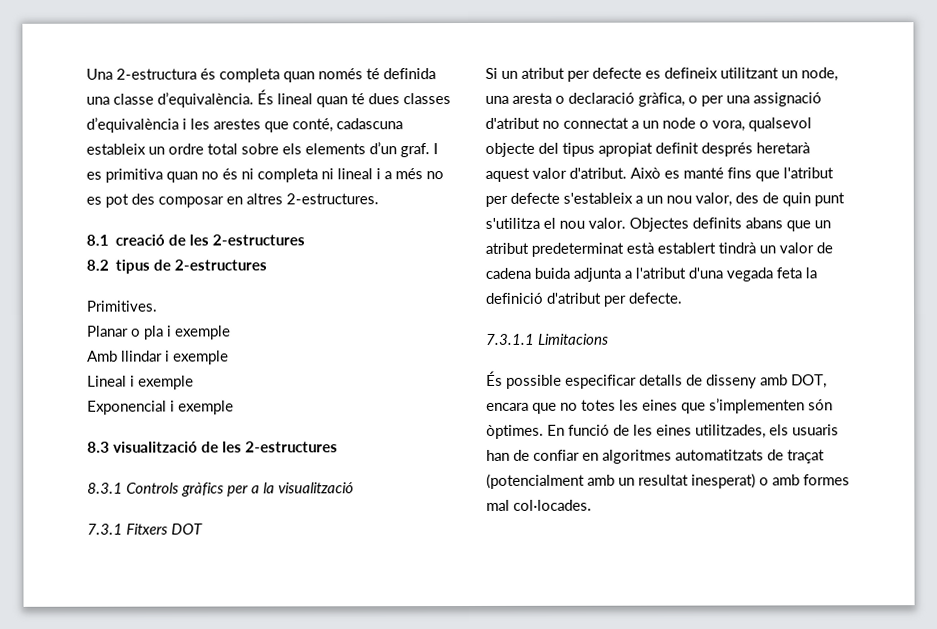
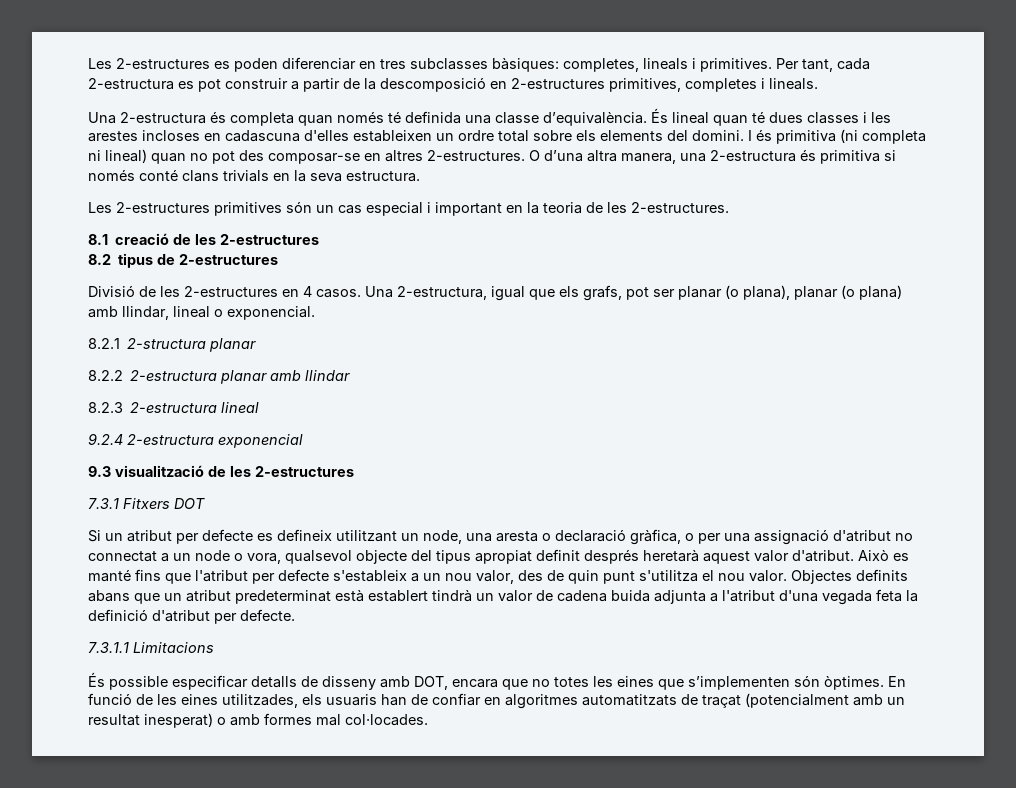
+ Les 2-estructures es poden diferenciar en tres subclasses bàsiques: completes, lineals i primitives. Per tant, cada 2-estructura es pot construir a partir de la descomposició en 2-estructures primitives, completes i lineals.
- És lineal quan té dues classes d’equivalència i les arestes que conté, cadascuna estableix un ordre total sobre els elements d’un graf. I es primitiva quan no és ni completa ni lineal i a més no es pot des composar en altres 2-estructures.
+ És lineal quan té dues classes i les arestes incloses en cadascuna d'elles estableixen un ordre total sobre els elements del domini. I és primitiva (ni completa ni lineal) quan no pot des composar-se en altres 2-estructures. O d’una altra manera, una 2-estructura és primitiva si només conté clans trivials en la seva estructura.
+ Les 2-estructures primitives són un cas especial i important en la teoria de les 2-estructures.
- Primitives.
- Planar o pla i exemple
- Amb llindar i exemple
- Lineal i exemple
- Exponencial i exemple
- 8.3 visualització de les 2-estructures
- 8.3.1 Controls gràfics per a la visualització
+ Divisió de les 2-estructures en 4 casos. Una 2-estructura, igual que els grafs, pot ser planar (o plana), planar (o plana) amb llindar, lineal o exponencial.
+ 8.2.1 2-structura planar
+ 8.2.2 2-estructura planar amb llindar
+ 8.2.3 2-estructura lineal
+ 9.2.4 2-estructura exponencial
+ 9.3 visualització de les 2-estructures

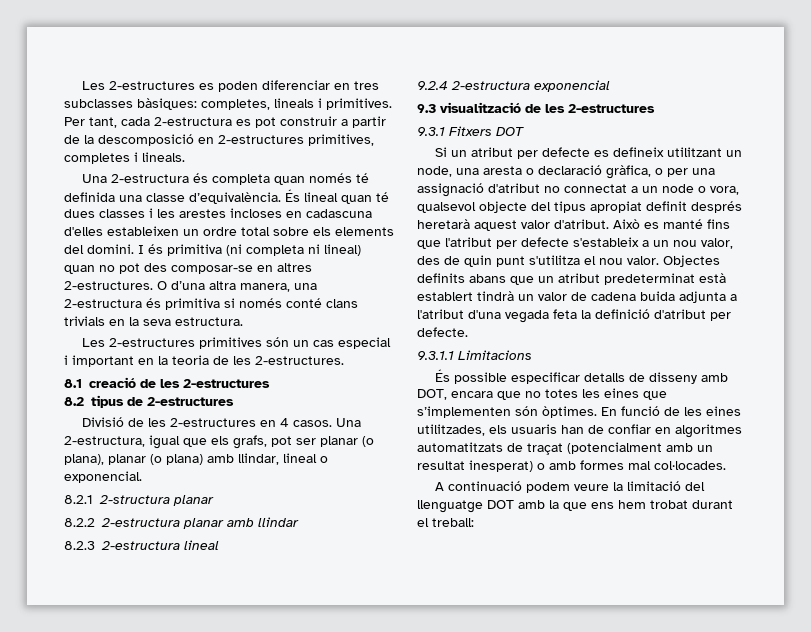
- 7.3.1 Fitxers DOT
+ 9.3.1 Fitxers DOT
- 7.3.1.1 Limitacions
+ 9.3.1.1 Limitacions
+ A continuació podem veure la limitació del llenguatge DOT amb la que ens hem trobat durant el treball:

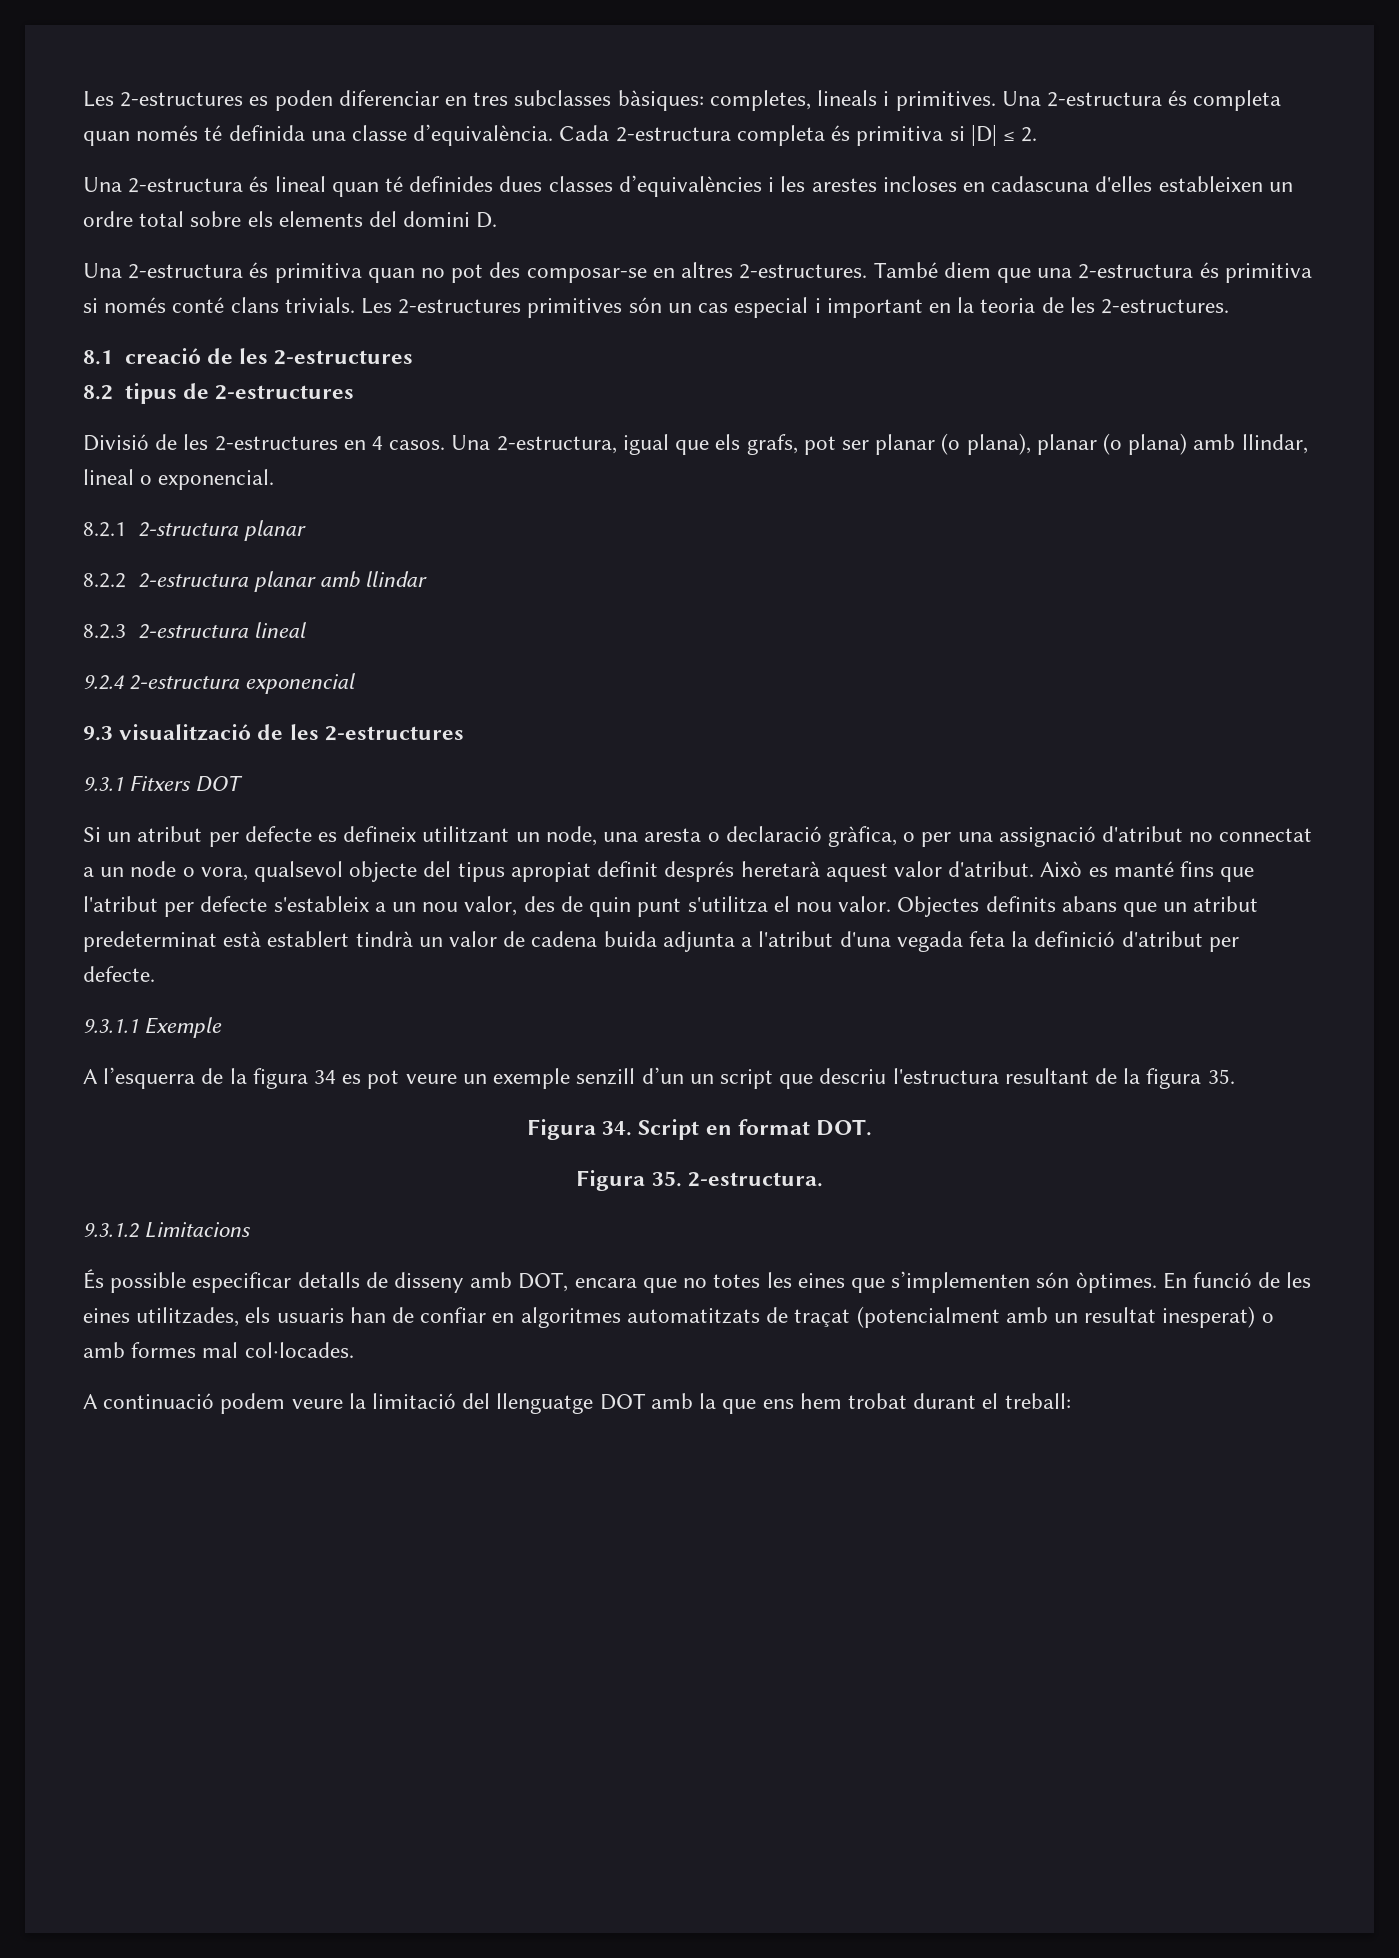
- Les 2-estructures es poden diferenciar en tres subclasses bàsiques: completes, lineals i primitives. Per tant, cada 2-estructura es pot construir a partir de la descomposició en 2-estructures primitives, completes i lineals.
- Una 2-estructura és completa quan només té definida una classe d’equivalència.
+ Les 2-estructures es poden diferenciar en tres subclasses bàsiques: completes, lineals i primitives. Una 2-estructura és completa quan només té definida una classe d’equivalència.
- És lineal quan té dues classes i les arestes incloses en cadascuna d'elles estableixen un ordre total sobre els elements del domini. I és primitiva (ni completa ni lineal) quan no pot des composar-se en altres 2-estructures.
+ Cada 2-estructura completa és primitiva si |D| ≤ 2.
+ Una 2-estructura és lineal quan té definides dues classes d’equivalències i les arestes incloses en cadascuna d'elles estableixen un ordre total sobre els elements del domini D.
+ Una 2-estructura és primitiva quan no pot des composar-se en altres 2-estructures.
- O d’una altra manera, una 2-estructura és primitiva si només conté clans trivials en la seva estructura.
- Les 2-estructures primitives són un cas especial i important en la teoria de les 2-estructures.
+ També diem que una 2-estructura és primitiva si només conté clans trivials. Les 2-estructures primitives són un cas especial i important en la teoria de les 2-estructures.
- 9.3.1.1 Limitacions
+ 9.3.1.1 Exemple
+ A l’esquerra de la figura 34 es pot veure un exemple senzill d’un un script que descriu l'estructura resultant de la figura 35.
+ Figura 34. Script en format DOT.
+ Figura 35. 2-estructura.
+ 9.3.1.2 Limitacions

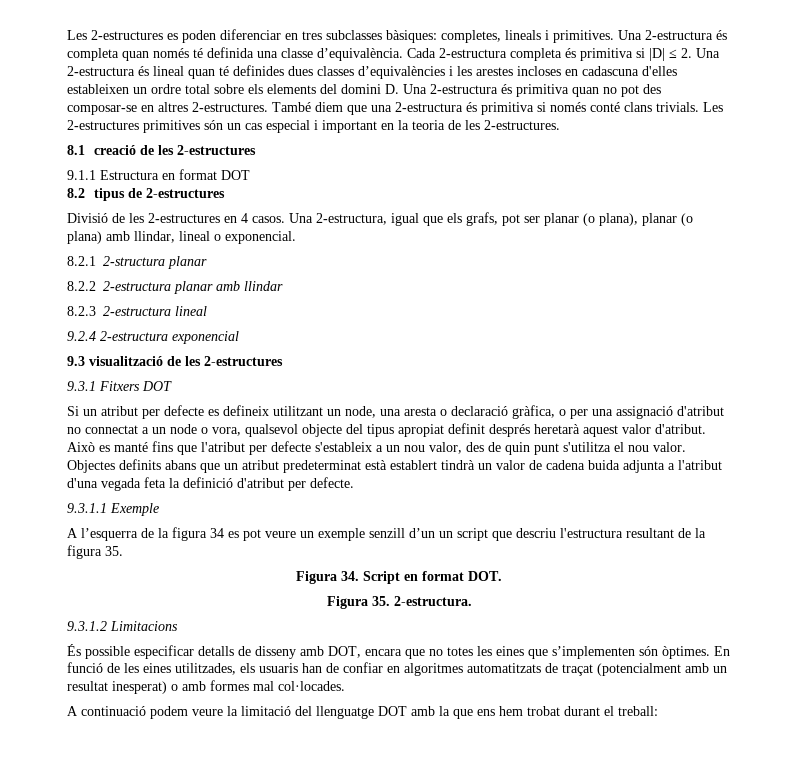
- Cada 2-estructura completa és primitiva si |D| ≤ 2.
- Una 2-estructura és lineal quan té definides dues classes d’equivalències i les arestes incloses en cadascuna d'elles estableixen un ordre total sobre els elements del domini D.
- Una 2-estructura és primitiva quan no pot des composar-se en altres 2-estructures.
+ Cada 2-estructura completa és primitiva si |D| ≤ 2. Una 2-estructura és lineal quan té definides dues classes d’equivalències i les arestes incloses en cadascuna d'elles estableixen un ordre total sobre els elements del domini D. Una 2-estructura és primitiva quan no pot des composar-se en altres 2-estructures.
+ 9.1.1 Estructura en format DOT

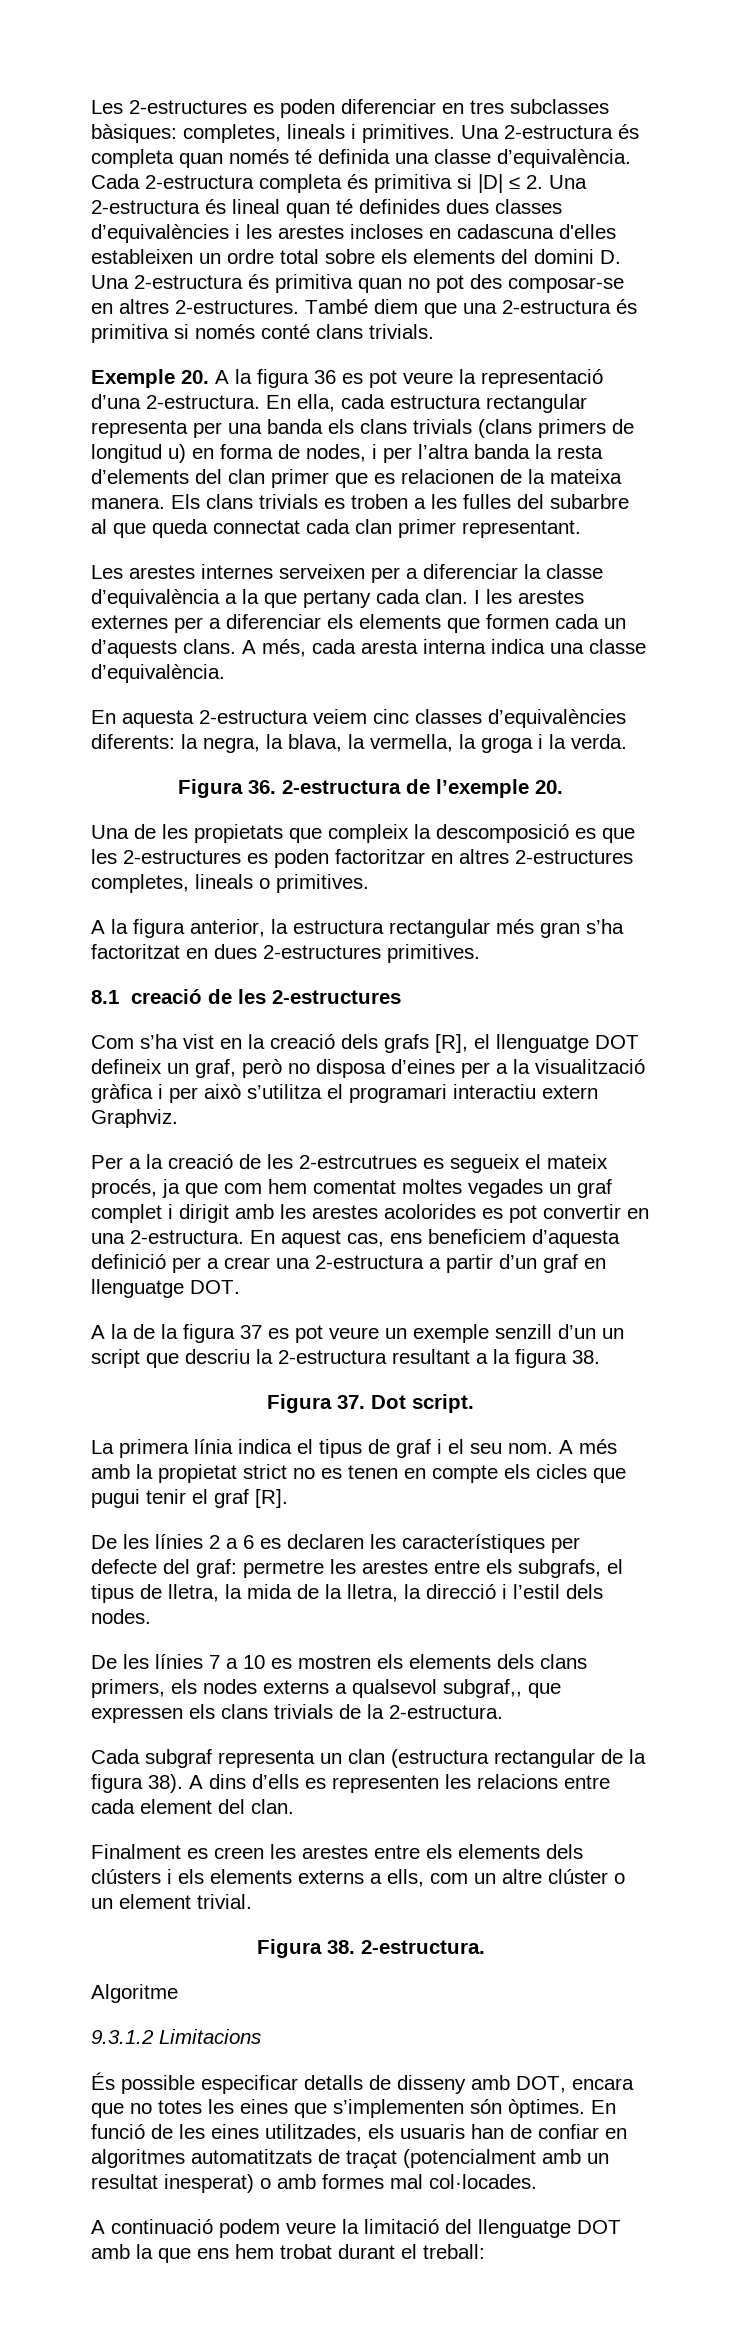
- També diem que una 2-estructura és primitiva si només conté clans trivials. Les 2-estructures primitives són un cas especial i important en la teoria de les 2-estructures.
+ També diem que una 2-estructura és primitiva si només conté clans trivials.
+ Exemple 20. A la figura 36 es pot veure la representació d’una 2-estructura. En ella, cada estructura rectangular representa per una banda els clans trivials (clans primers de longitud u) en forma de nodes, i per l’altra banda la resta d’elements del clan primer que es relacionen de la mateixa manera. Els clans trivials es troben a les fulles del subarbre al que queda connectat cada clan primer representant.
+ Les arestes internes serveixen per a diferenciar la classe d’equivalència a la que pertany cada clan. I les arestes externes per a diferenciar els elements que formen cada un d’aquests clans. A més, cada aresta interna indica una classe d’equivalència.
+ En aquesta 2-estructura veiem cinc classes d’equivalències diferents: la negra, la blava, la vermella, la groga i la verda.
+ Figura 36. 2-estructura de l’exemple 20.
+ Una de les propietats que compleix la descomposició es que les 2-estructures es poden factoritzar en altres 2-estructures completes, lineals o primitives.
+ A la figura anterior, la estructura rectangular més gran s’ha factoritzat en dues 2-estructures primitives.
- 9.1.1 Estructura en format DOT
- 8.2 tipus de 2-estructures
- Divisió de les 2-estructures en 4 casos. Una 2-estructura, igual que els grafs, pot ser planar (o plana), planar (o plana) amb llindar, lineal o exponencial.
- 8.2.1 2-structura planar
- 8.2.2 2-estructura planar amb llindar
- 8.2.3 2-estructura lineal
- 9.2.4 2-estructura exponencial
- 9.3 visualització de les 2-estructures
- 9.3.1 Fitxers DOT
- Si un atribut per defecte es defineix utilitzant un node, una aresta o declaració gràfica, o per una assignació d'atribut no connectat a un node o vora, qualsevol objecte del tipus apropiat definit després heretarà aquest valor d'atribut. Això es manté fins que l'atribut per defecte s'estableix a un nou valor, des de quin punt s'utilitza el nou valor. Objectes definits abans que un atribut predeterminat està establert tindrà un valor de cadena buida adjunta a l'atribut d'una vegada feta la definició d'atribut per defecte.
- 9.3.1.1 Exemple
- A l’esquerra de la figura 34 es pot veure un exemple senzill d’un un script que descriu l'estructura resultant de la figura 35.
- Figura 34. Script en format DOT.
- Figura 35. 2-estructura.
+ Com s’ha vist en la creació dels grafs [R], el llenguatge DOT defineix un graf, però no disposa d’eines per a la visualització gràfica i per això s’utilitza el programari interactiu extern Graphviz.
+ Per a la creació de les 2-estrcutrues es segueix el mateix procés, ja que com hem comentat moltes vegades un graf complet i dirigit amb les arestes acolorides es pot convertir en una 2-estructura. En aquest cas, ens beneficiem d’aquesta definició per a crear una 2-estructura a partir d’un graf en llenguatge DOT.
+ A la de la figura 37 es pot veure un exemple senzill d’un un script que descriu la 2-estructura resultant a la figura 38.
+ Figura 37. Dot script.
+ La primera línia indica el tipus de graf i el seu nom. A més amb la propietat strict no es tenen en compte els cicles que pugui tenir el graf [R].
+ De les línies 2 a 6 es declaren les característiques per defecte del graf: permetre les arestes entre els subgrafs, el tipus de lletra, la mida de la lletra, la direcció i l’estil dels nodes.
+ De les línies 7 a 10 es mostren els elements dels clans primers, els nodes externs a qualsevol subgraf,, que expressen els clans trivials de la 2-estructura.
+ Cada subgraf representa un clan (estructura rectangular de la figura 38). A dins d’ells es representen les relacions entre cada element del clan.
+ Finalment es creen les arestes entre els elements dels clústers i els elements externs a ells, com un altre clúster o un element trivial.
+ Figura 38. 2-estructura.
+ Algoritme

